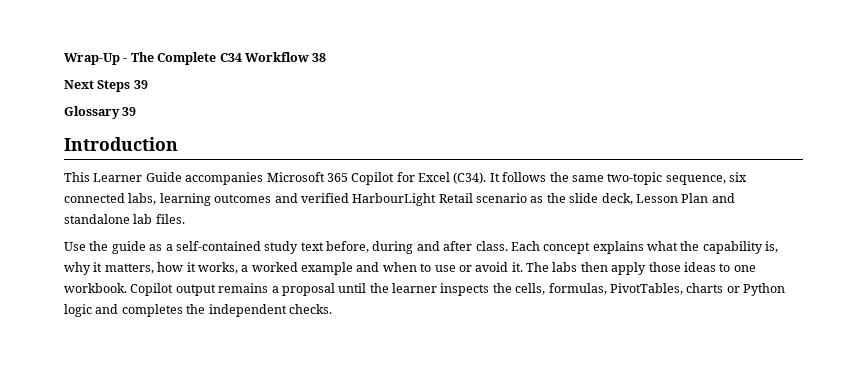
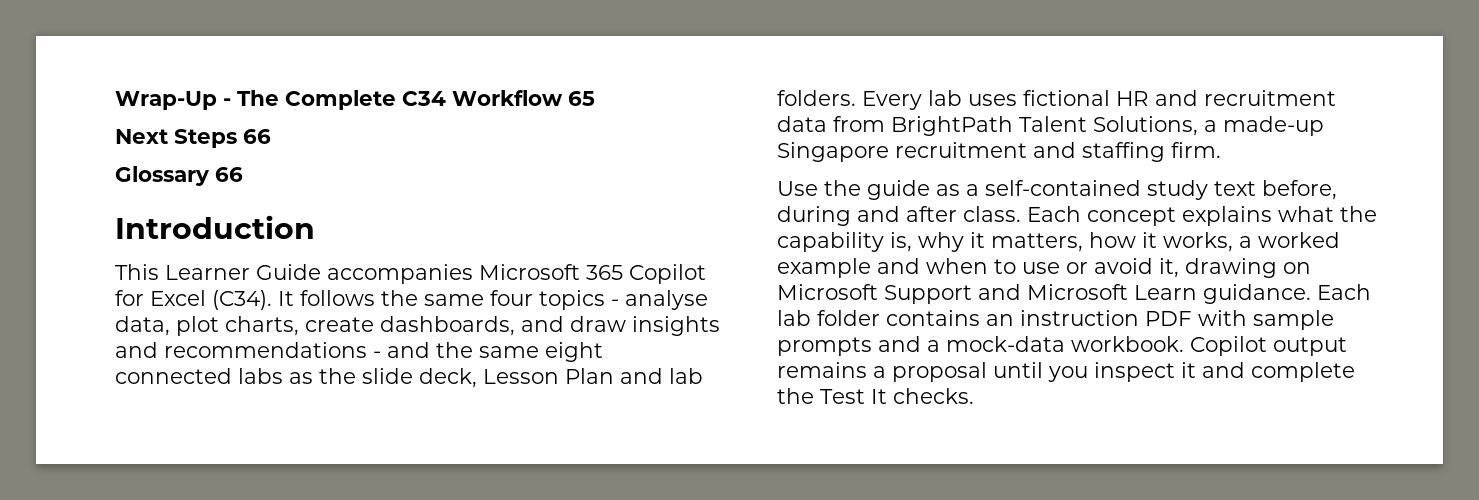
- Wrap-Up - The Complete C34 Workflow 38
+ Wrap-Up - The Complete C34 Workflow 65
- Next Steps 39
+ Next Steps 66
- Glossary 39
+ Glossary 66
- It follows the same two-topic sequence, six connected labs, learning outcomes and verified HarbourLight Retail scenario as the slide deck, Lesson Plan and standalone lab files.
+ It follows the same four topics - analyse data, plot charts, create dashboards, and draw insights and recommendations - and the same eight connected labs as the slide deck, Lesson Plan and lab folders. Every lab uses fictional HR and recruitment data from BrightPath Talent Solutions, a made-up Singapore recruitment and staffing firm.
- Each concept explains what the capability is, why it matters, how it works, a worked example and when to use or avoid it. The labs then apply those ideas to one workbook.
+ Each concept explains what the capability is, why it matters, how it works, a worked example and when to use or avoid it, drawing on Microsoft Support and Microsoft Learn guidance. Each lab folder contains an instruction PDF with sample prompts and a mock-data workbook.
- Copilot output remains a proposal until the learner inspects the cells, formulas, PivotTables, charts or Python logic and completes the independent checks.
+ Copilot output remains a proposal until you inspect it and complete the Test It checks.

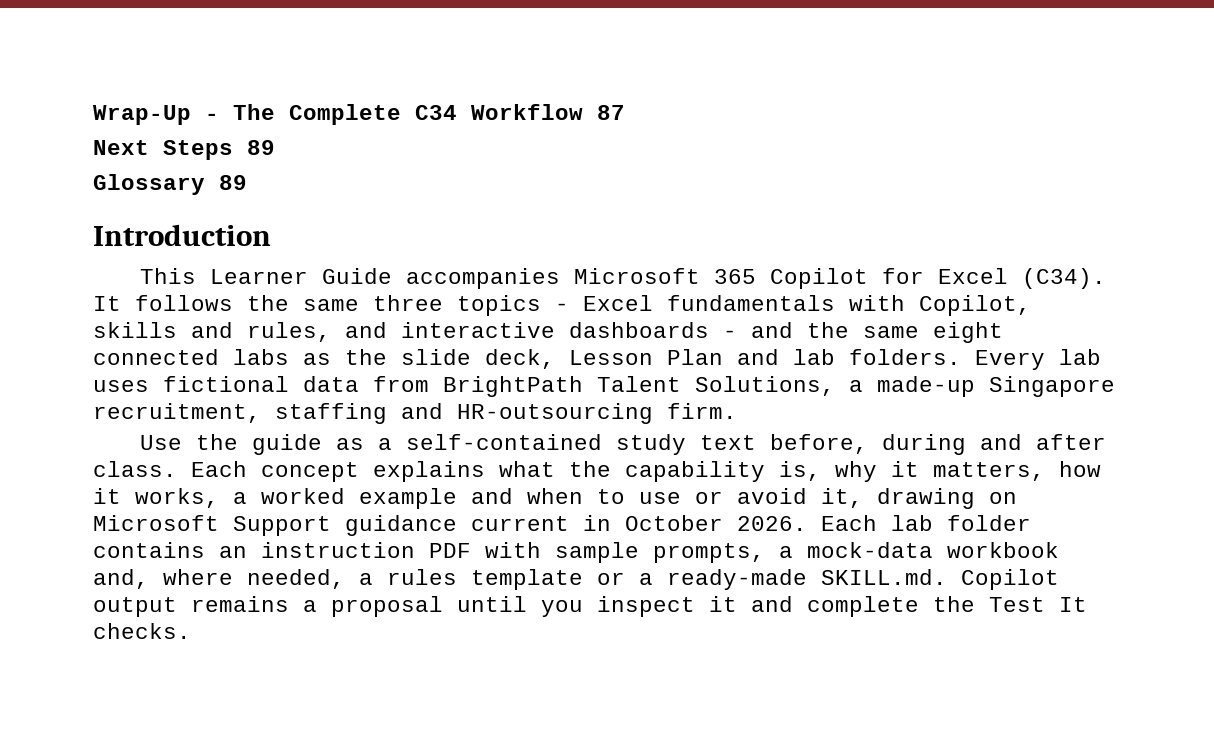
- Wrap-Up - The Complete C34 Workflow 65
+ Wrap-Up - The Complete C34 Workflow 87
- Next Steps 66
+ Next Steps 89
- Glossary 66
+ Glossary 89
- It follows the same four topics - analyse data, plot charts, create dashboards, and draw insights and recommendations - and the same eight connected labs as the slide deck, Lesson Plan and lab folders.
+ It follows the same three topics - Excel fundamentals with Copilot, skills and rules, and interactive dashboards - and the same eight connected labs as the slide deck, Lesson Plan and lab folders.
- Every lab uses fictional HR and recruitment data from BrightPath Talent Solutions, a made-up Singapore recruitment and staffing firm.
+ Every lab uses fictional data from BrightPath Talent Solutions, a made-up Singapore recruitment, staffing and HR-outsourcing firm.
- Each concept explains what the capability is, why it matters, how it works, a worked example and when to use or avoid it, drawing on Microsoft Support and Microsoft Learn guidance.
+ Each concept explains what the capability is, why it matters, how it works, a worked example and when to use or avoid it, drawing on Microsoft Support guidance current in October 2026.
- Each lab folder contains an instruction PDF with sample prompts and a mock-data workbook. Copilot output remains a proposal until you inspect it and complete the Test It checks.
+ Each lab folder contains an instruction PDF with sample prompts, a mock-data workbook and, where needed, a rules template or a ready-made SKILL.md. Copilot output remains a proposal until you inspect it and complete the Test It checks.

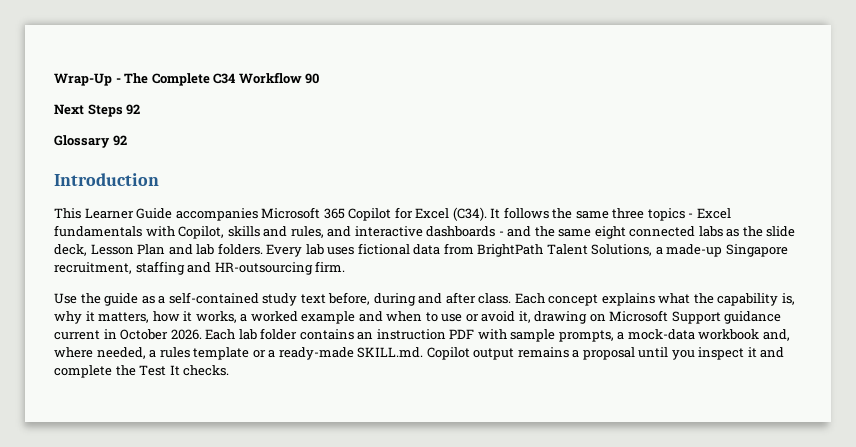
- Wrap-Up - The Complete C34 Workflow 87
+ Wrap-Up - The Complete C34 Workflow 90
- Next Steps 89
+ Next Steps 92
- Glossary 89
+ Glossary 92

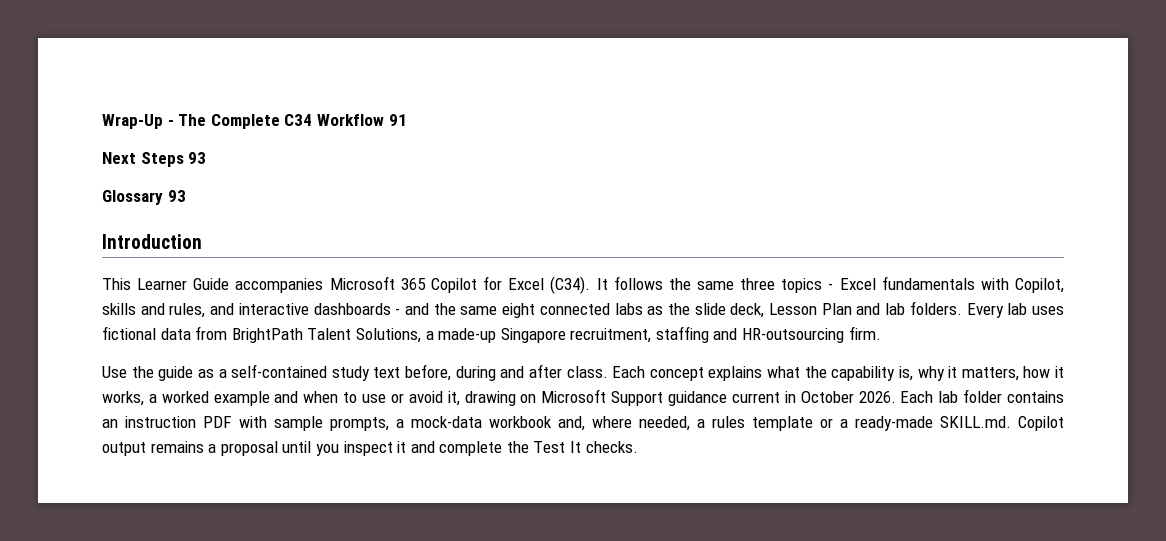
- Wrap-Up - The Complete C34 Workflow 90
+ Wrap-Up - The Complete C34 Workflow 91
- Next Steps 92
+ Next Steps 93
- Glossary 92
+ Glossary 93

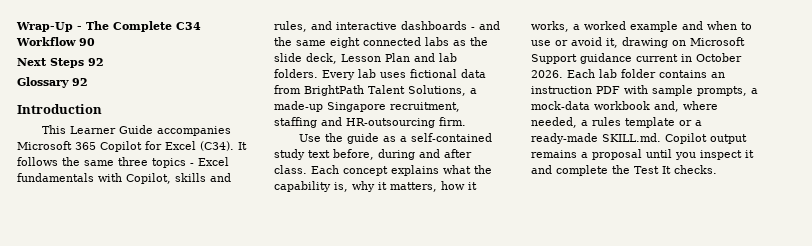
- Wrap-Up - The Complete C34 Workflow 91
+ Wrap-Up - The Complete C34 Workflow 90
- Next Steps 93
+ Next Steps 92
- Glossary 93
+ Glossary 92

